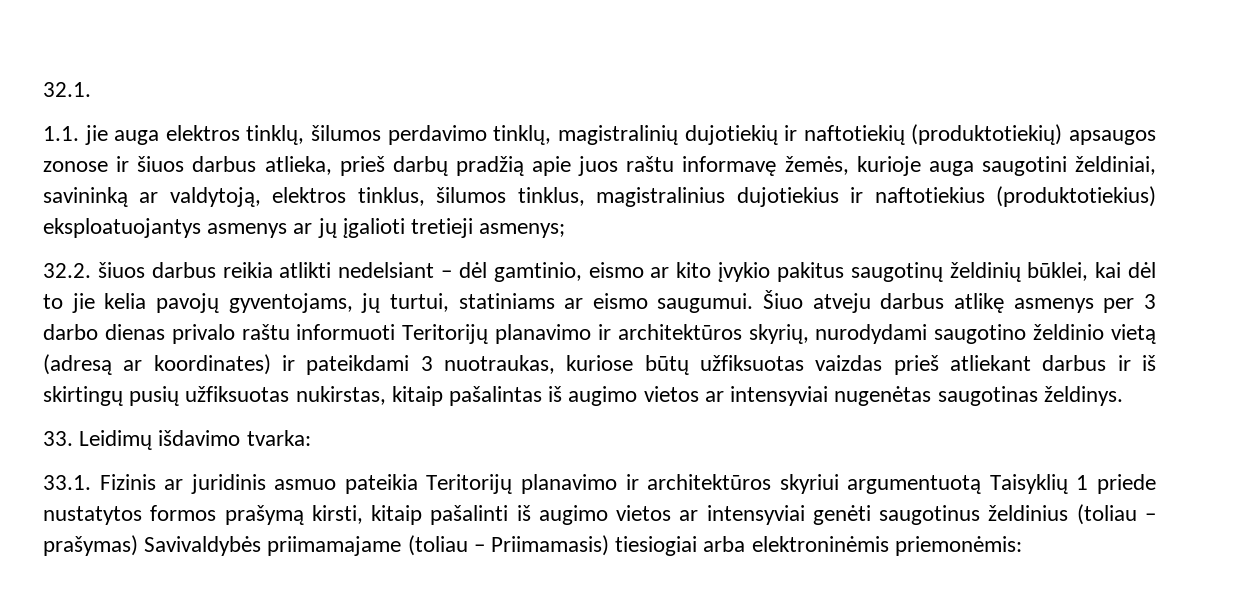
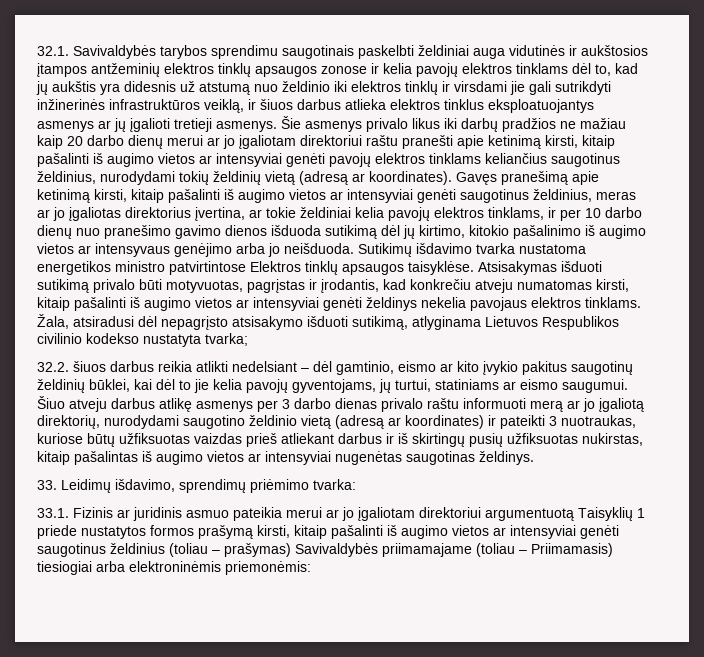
- 32.1.
- 1.1. jie auga elektros tinklų, šilumos perdavimo tinklų, magistralinių dujotiekių ir naftotiekių (produktotiekių) apsaugos zonose ir šiuos darbus atlieka, prieš darbų pradžią apie juos raštu informavę žemės, kurioje auga saugotini želdiniai, savininką ar valdytoją, elektros tinklus, šilumos tinklus, magistralinius dujotiekius ir naftotiekius (produktotiekius) eksploatuojantys asmenys ar jų įgalioti tretieji asmenys;
+ 32.1. Savivaldybės tarybos sprendimu saugotinais paskelbti želdiniai auga vidutinės ir aukštosios įtampos antžeminių elektros tinklų apsaugos zonose ir kelia pavojų elektros tinklams dėl to, kad jų aukštis yra didesnis už atstumą nuo želdinio iki elektros tinklų ir virsdami jie gali sutrikdyti inžinerinės infrastruktūros veiklą, ir šiuos darbus atlieka elektros tinklus eksploatuojantys asmenys ar jų įgalioti tretieji asmenys. Šie asmenys privalo likus iki darbų pradžios ne mažiau kaip 20 darbo dienų merui ar jo įgaliotam direktoriui raštu pranešti apie ketinimą kirsti, kitaip pašalinti iš augimo vietos ar intensyviai genėti pavojų elektros tinklams keliančius saugotinus želdinius, nurodydami tokių želdinių vietą (adresą ar koordinates). Gavęs pranešimą apie ketinimą kirsti, kitaip pašalinti iš augimo vietos ar intensyviai genėti saugotinus želdinius, meras ar jo įgaliotas direktorius įvertina, ar tokie želdiniai kelia pavojų elektros tinklams, ir per 10 darbo dienų nuo pranešimo gavimo dienos išduoda sutikimą dėl jų kirtimo, kitokio pašalinimo iš augimo vietos ar intensyvaus genėjimo arba jo neišduoda. Sutikimų išdavimo tvarka nustatoma energetikos ministro patvirtintose Elektros tinklų apsaugos taisyklėse. Atsisakymas išduoti sutikimą privalo būti motyvuotas, pagrįstas ir įrodantis, kad konkrečiu atveju numatomas kirsti, kitaip pašalinti iš augimo vietos ar intensyviai genėti želdinys nekelia pavojaus elektros tinklams. Žala, atsiradusi dėl nepagrįsto atsisakymo išduoti sutikimą, atlyginama Lietuvos Respublikos civilinio kodekso nustatyta tvarka;
- Šiuo atveju darbus atlikę asmenys per 3 darbo dienas privalo raštu informuoti Teritorijų planavimo ir architektūros skyrių, nurodydami saugotino želdinio vietą (adresą ar koordinates) ir pateikdami 3 nuotraukas, kuriose būtų užfiksuotas vaizdas prieš atliekant darbus ir iš skirtingų pusių užfiksuotas nukirstas, kitaip pašalintas iš augimo vietos ar intensyviai nugenėtas saugotinas želdinys.
+ Šiuo atveju darbus atlikę asmenys per 3 darbo dienas privalo raštu informuoti merą ar jo įgaliotą direktorių, nurodydami saugotino želdinio vietą (adresą ar koordinates) ir pateikti 3 nuotraukas, kuriose būtų užfiksuotas vaizdas prieš atliekant darbus ir iš skirtingų pusių užfiksuotas nukirstas, kitaip pašalintas iš augimo vietos ar intensyviai nugenėtas saugotinas želdinys.
- 33. Leidimų išdavimo tvarka:
+ 33. Leidimų išdavimo, sprendimų priėmimo tvarka:
- 33.1. Fizinis ar juridinis asmuo pateikia Teritorijų planavimo ir architektūros skyriui argumentuotą Taisyklių 1 priede nustatytos formos prašymą kirsti, kitaip pašalinti iš augimo vietos ar intensyviai genėti saugotinus želdinius (toliau – prašymas) Savivaldybės priimamajame (toliau – Priimamasis) tiesiogiai arba elektroninėmis priemonėmis:
+ 33.1. Fizinis ar juridinis asmuo pateikia merui ar jo įgaliotam direktoriui argumentuotą Taisyklių 1 priede nustatytos formos prašymą kirsti, kitaip pašalinti iš augimo vietos ar intensyviai genėti saugotinus želdinius (toliau – prašymas) Savivaldybės priimamajame (toliau – Priimamasis) tiesiogiai arba elektroninėmis priemonėmis:

